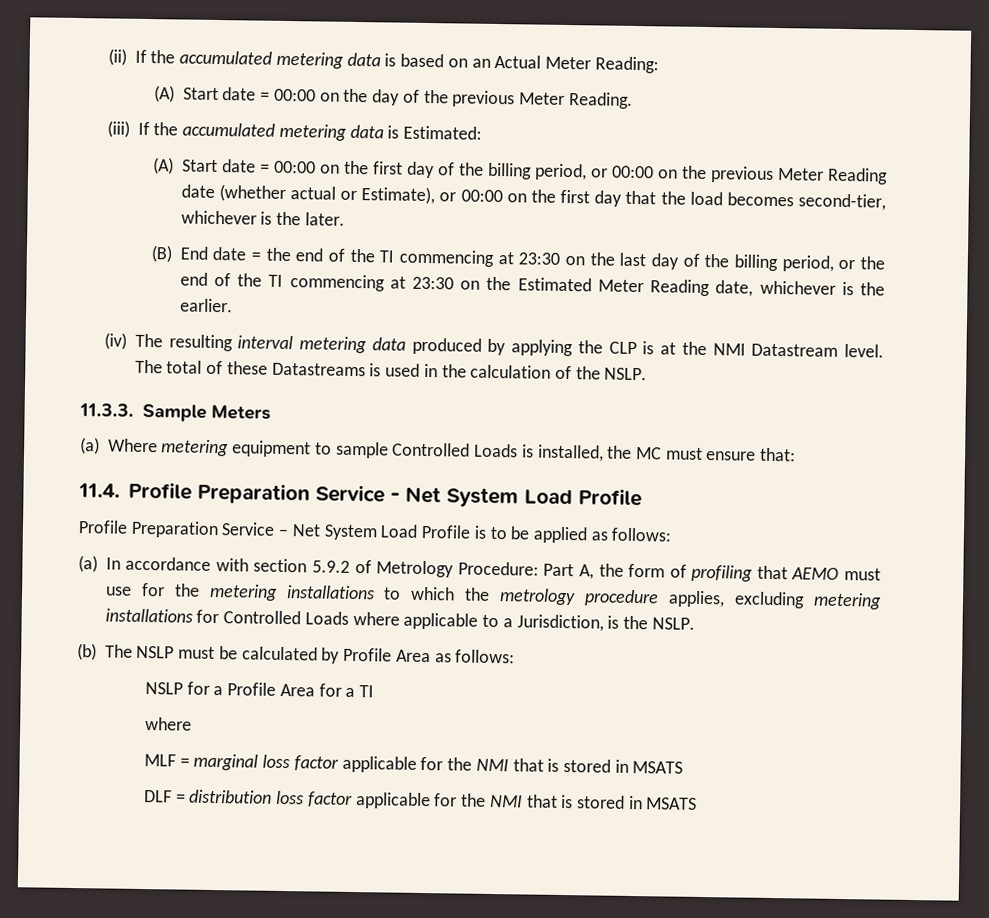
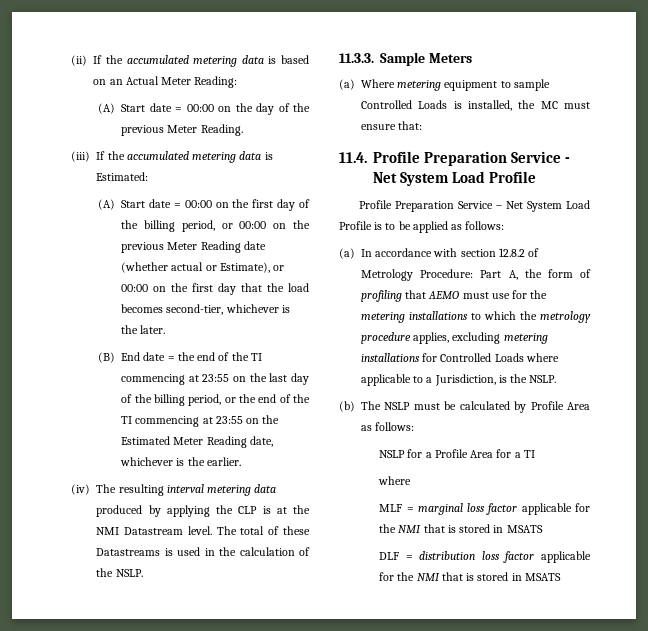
- (B) End date = the end of the TI commencing at 23:30 on the last day of the billing period, or the end of the TI commencing at 23:30 on the Estimated Meter Reading date, whichever is the earlier.
+ (B) End date = the end of the TI commencing at 23:55 on the last day of the billing period, or the end of the TI commencing at 23:55 on the Estimated Meter Reading date, whichever is the earlier.
- (a) In accordance with section 5.9.2 of Metrology Procedure: Part A, the form of profiling that AEMO must use for the metering installations to which the metrology procedure applies, excluding metering installations for Controlled Loads where applicable to a Jurisdiction, is the NSLP.
+ (a) In accordance with section 12.8.2 of Metrology Procedure: Part A, the form of profiling that AEMO must use for the metering installations to which the metrology procedure applies, excluding metering installations for Controlled Loads where applicable to a Jurisdiction, is the NSLP.

